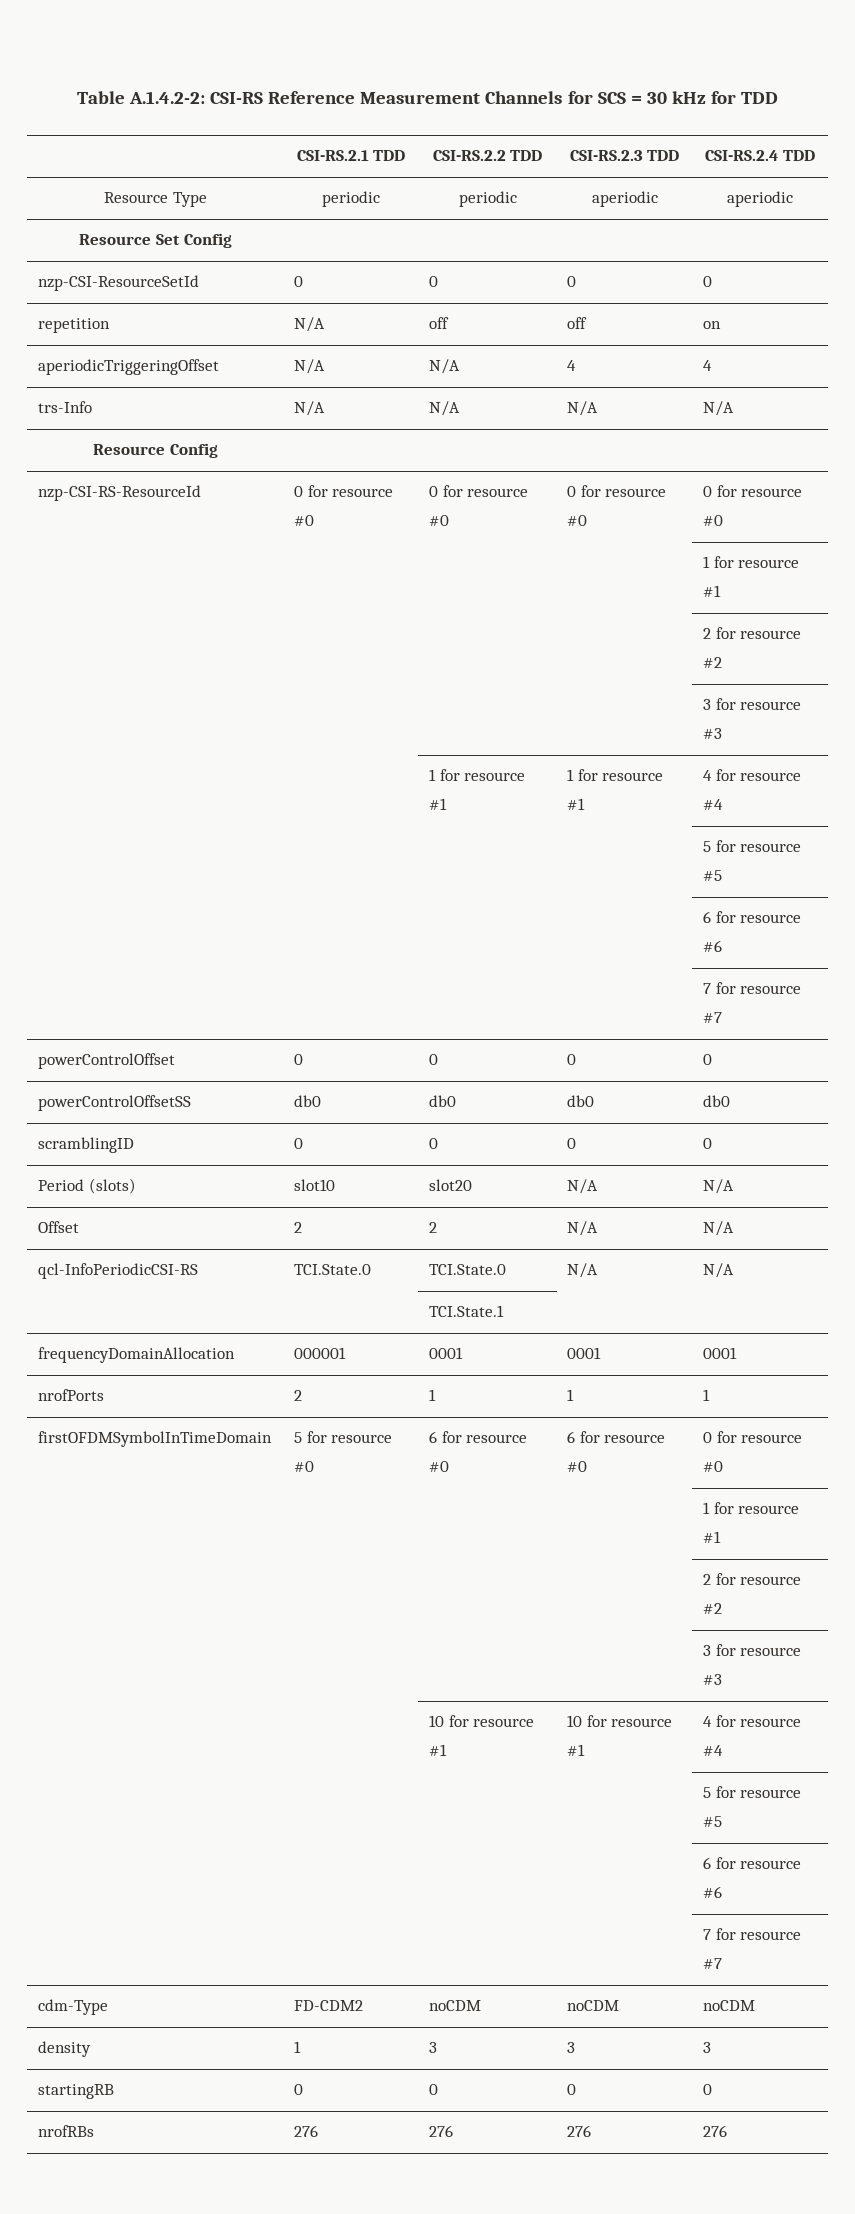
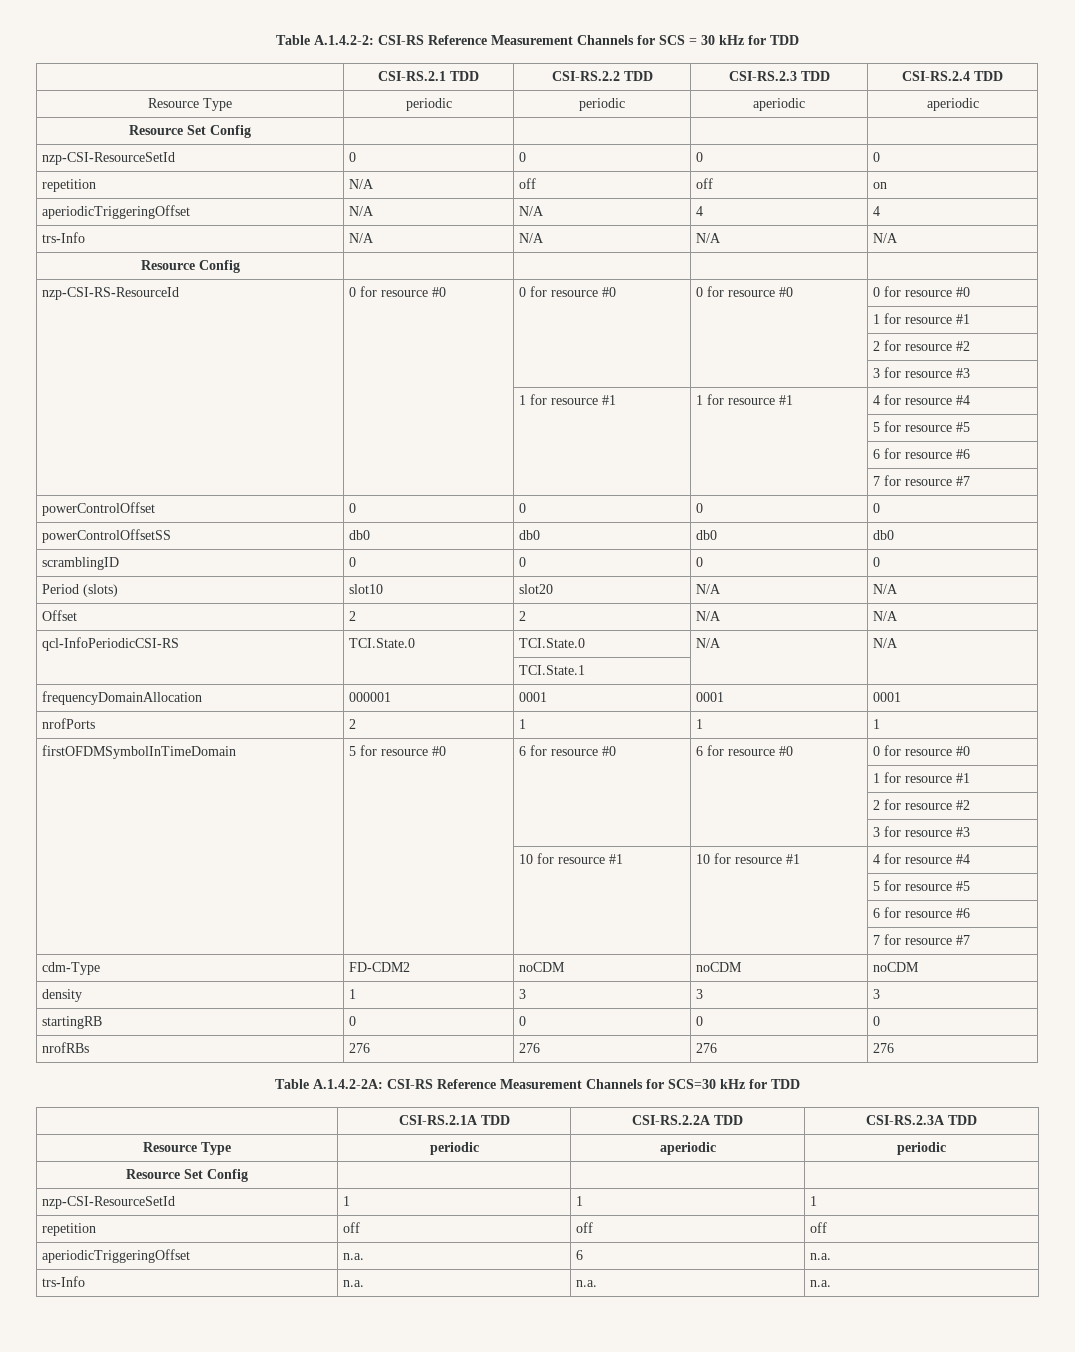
+ Table A.1.4.2-2A: CSI-RS Reference Measurement Channels for SCS=30 kHz for TDD
+ | CSI-RS.2.1A TDD | CSI-RS.2.2A TDD | CSI-RS.2.3A TDD
+ Resource Type | periodic | aperiodic | periodic
+ Resource Set Config | | |
+ nzp-CSI-ResourceSetId | 1 | 1 | 1
+ repetition | off | off | off
+ aperiodicTriggeringOffset | n.a. | 6 | n.a.
+ trs-Info | n.a. | n.a. | n.a.

